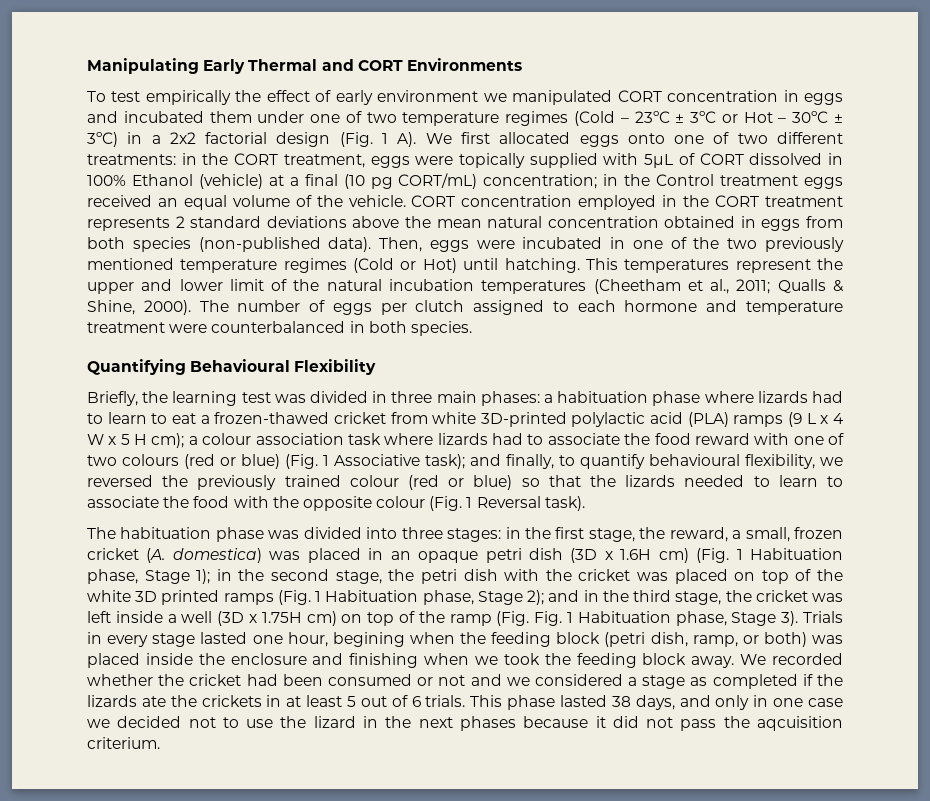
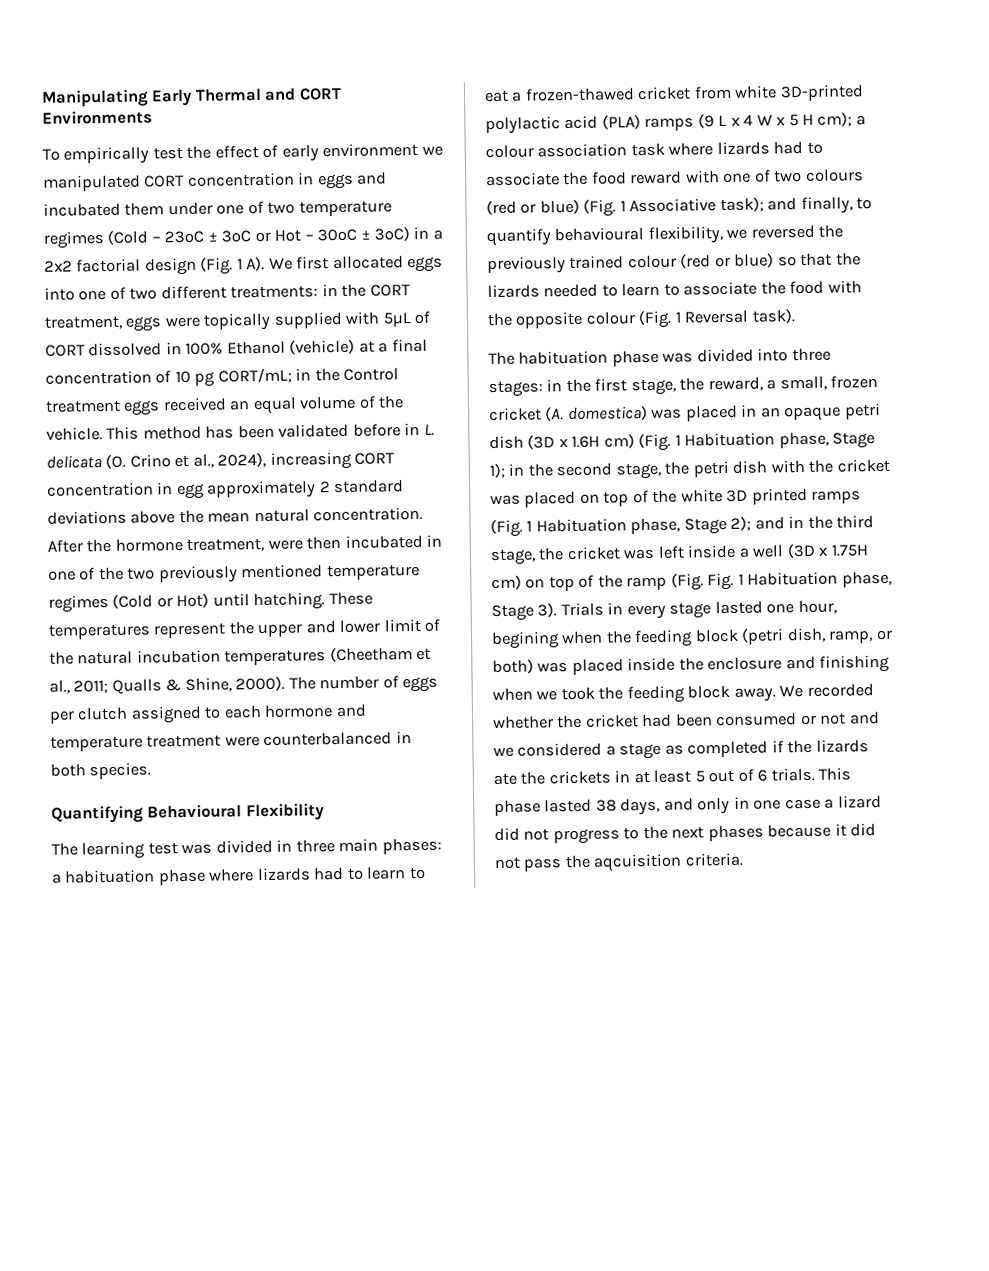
- To test empirically the effect of early environment we manipulated CORT concentration in eggs and incubated them under one of two temperature regimes (Cold – 23ºC ± 3ºC or Hot – 30ºC ± 3ºC) in a 2x2 factorial design (Fig. 1 A). We first allocated eggs onto one of two different treatments:
+ To empirically test the effect of early environment we manipulated CORT concentration in eggs and incubated them under one of two temperature regimes (Cold – 23ºC ± 3ºC or Hot – 30ºC ± 3ºC) in a 2x2 factorial design (Fig. 1 A). We first allocated eggs into one of two different treatments:
- in the CORT treatment, eggs were topically supplied with 5µL of CORT dissolved in 100% Ethanol (vehicle) at a final (10 pg CORT/mL) concentration;
+ in the CORT treatment, eggs were topically supplied with 5µL of CORT dissolved in 100% Ethanol (vehicle) at a final concentration of 10 pg CORT/mL;
- CORT concentration employed in the CORT treatment represents 2 standard deviations above the mean natural concentration obtained in eggs from both species (non-published data). Then, eggs were incubated in one of the two previously mentioned temperature regimes (Cold or Hot) until hatching.
+ This method has been validated before in L. delicata (O. Crino et al., 2024), increasing CORT concentration in egg approximately 2 standard deviations above the mean natural concentration. After the hormone treatment, were then incubated in one of the two previously mentioned temperature regimes (Cold or Hot) until hatching.
- This temperatures represent the upper and lower limit of the natural incubation temperatures (Cheetham et al., 2011; Qualls & Shine, 2000).
+ These temperatures represent the upper and lower limit of the natural incubation temperatures (Cheetham et al., 2011; Qualls & Shine, 2000).
- Briefly, the learning test was divided in three main phases:
+ The learning test was divided in three main phases:
- This phase lasted 38 days, and only in one case we decided not to use the lizard in the next phases because it did not pass the aqcuisition criterium.
+ This phase lasted 38 days, and only in one case a lizard did not progress to the next phases because it did not pass the aqcuisition criteria.

